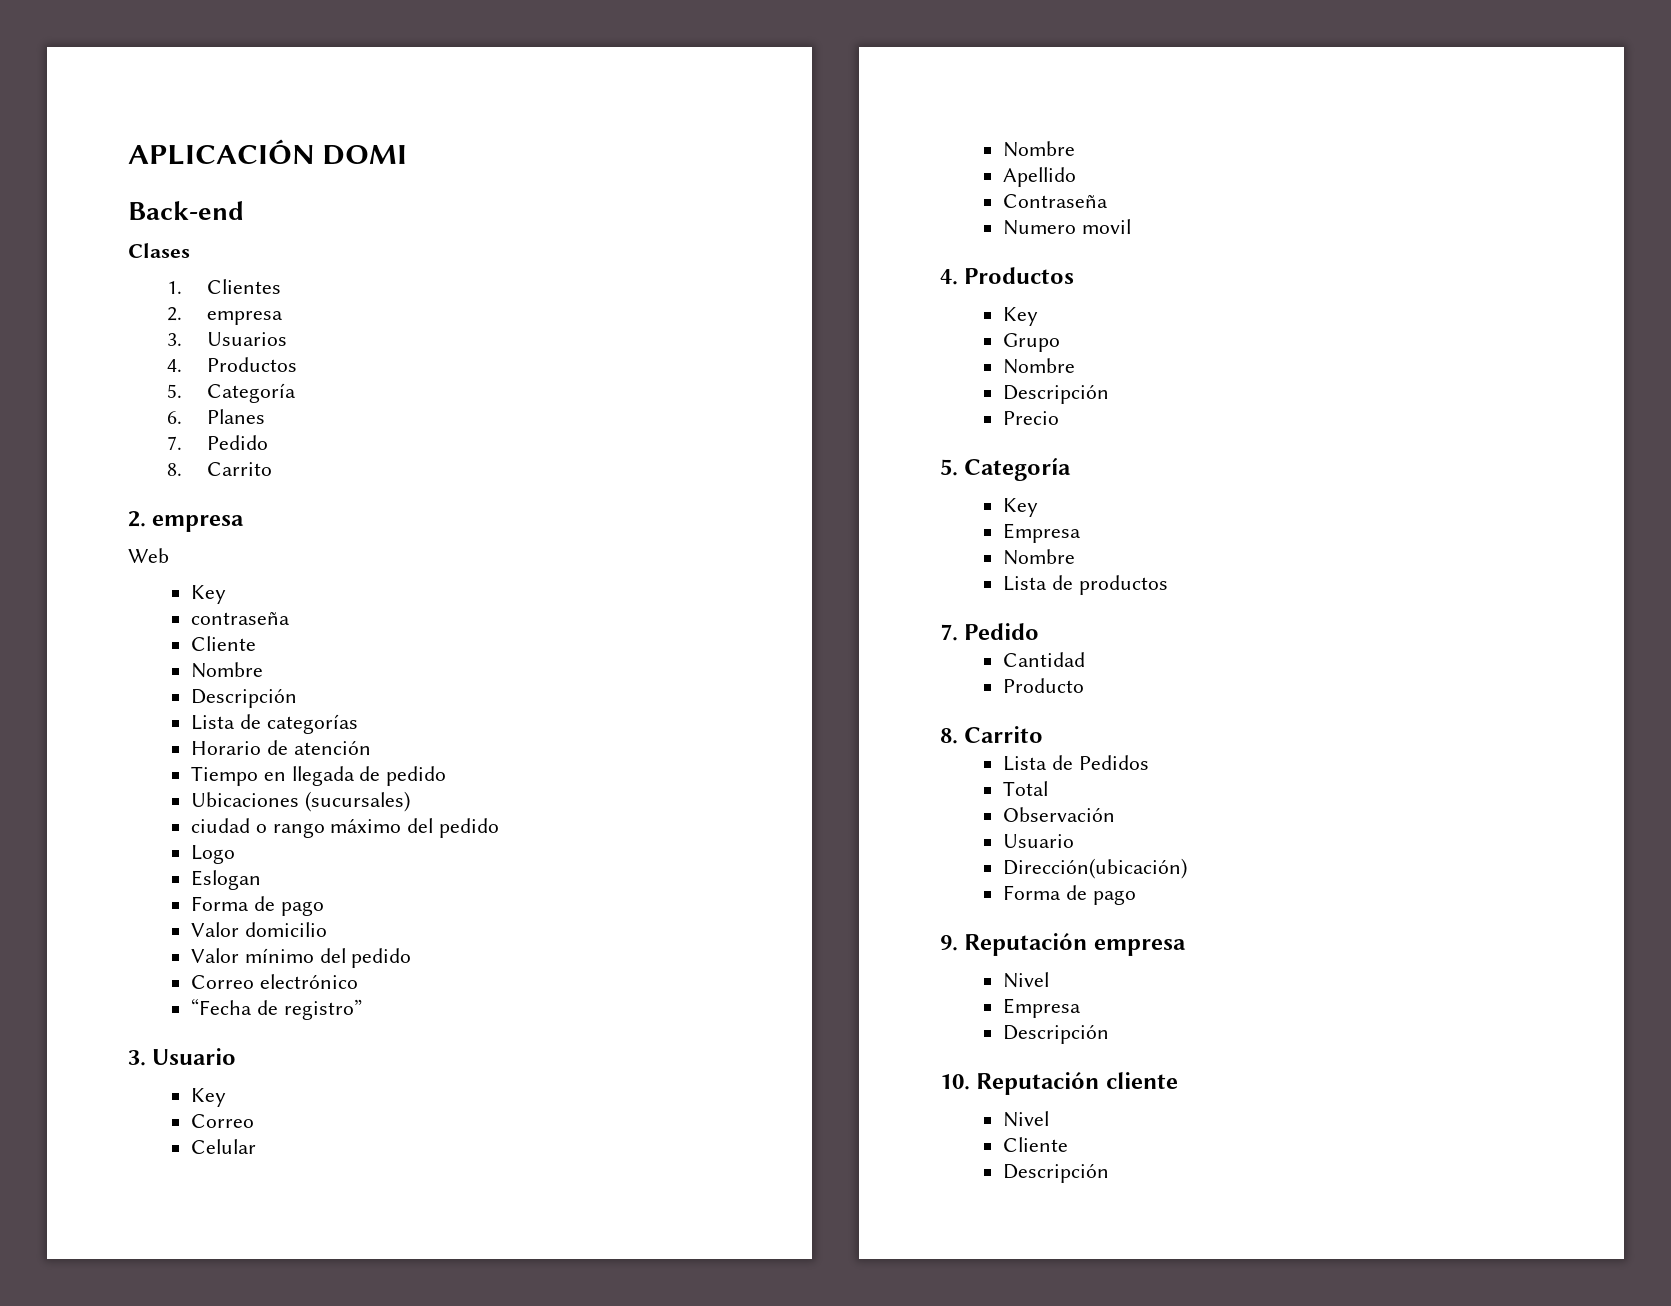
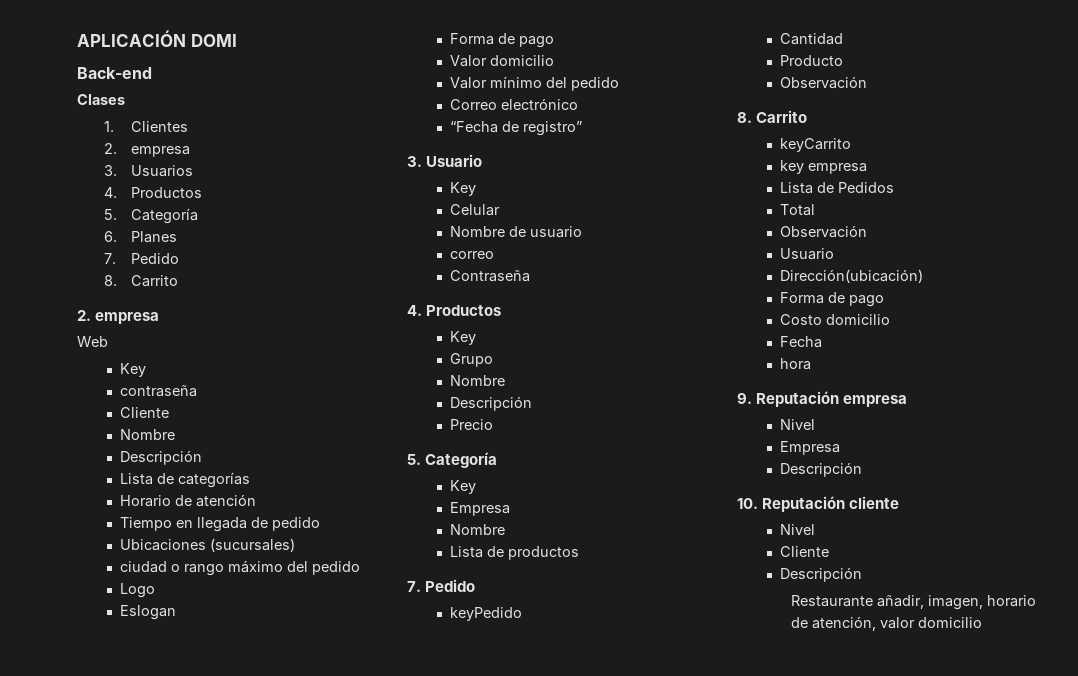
  3. Usuario
  Key
- Correo
  Celular
- Nombre
- Apellido
+ Nombre de usuario
+ correo
- Numero movil
+ keyPedido
  Producto
+ Observación
  8. Carrito
+ keyCarrito
+ key empresa
+ Costo domicilio
+ Fecha
+ hora
+ Restaurante añadir, imagen, horario de atención, valor domicilio

